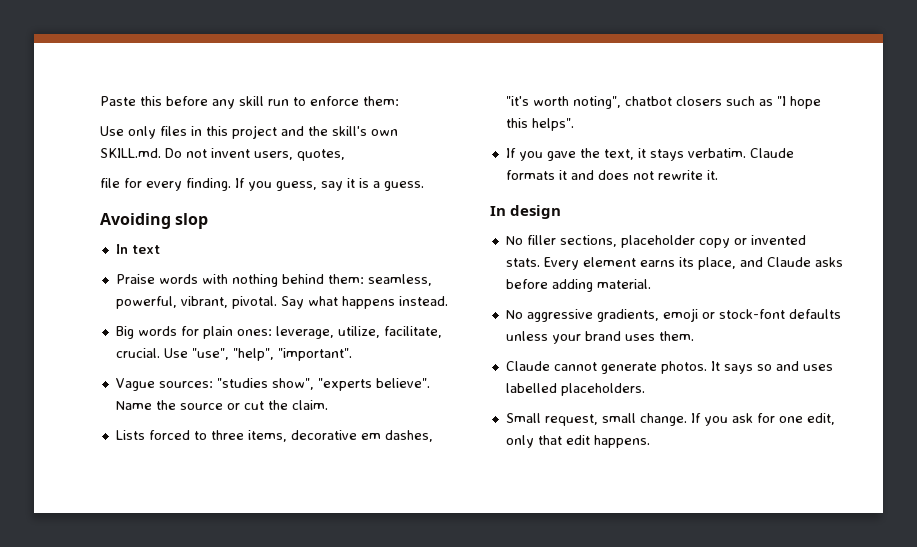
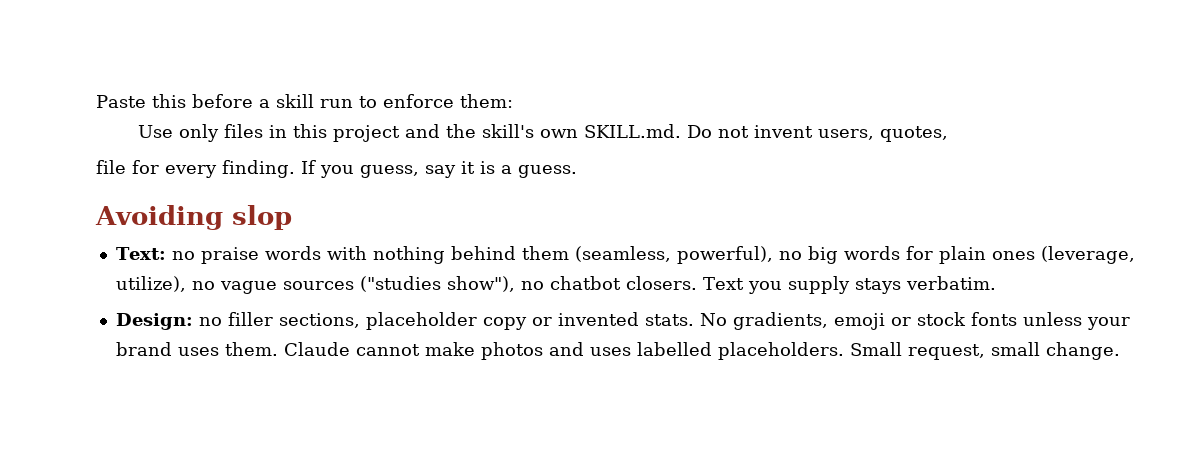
- Paste this before any skill run to enforce them:
+ Paste this before a skill run to enforce them:
- In text
- Praise words with nothing behind them: seamless, powerful, vibrant, pivotal. Say what happens instead.
- Big words for plain ones: leverage, utilize, facilitate, crucial. Use "use", "help", "important".
- Vague sources: "studies show", "experts believe". Name the source or cut the claim.
- Lists forced to three items, decorative em dashes, "it's worth noting", chatbot closers such as "I hope this helps".
- If you gave the text, it stays verbatim. Claude formats it and does not rewrite it.
- In design
- No filler sections, placeholder copy or invented stats.
+ Text: no praise words with nothing behind them (seamless, powerful), no big words for plain ones (leverage, utilize), no vague sources ("studies show"), no chatbot closers. Text you supply stays verbatim.
+ Design: no filler sections, placeholder copy or invented stats.
- Every element earns its place, and Claude asks before adding material.
- No aggressive gradients, emoji or stock-font defaults unless your brand uses them.
- Claude cannot generate photos. It says so and uses labelled placeholders.
- Small request, small change. If you ask for one edit, only that edit happens.
+ No gradients, emoji or stock fonts unless your brand uses them. Claude cannot make photos and uses labelled placeholders. Small request, small change.

